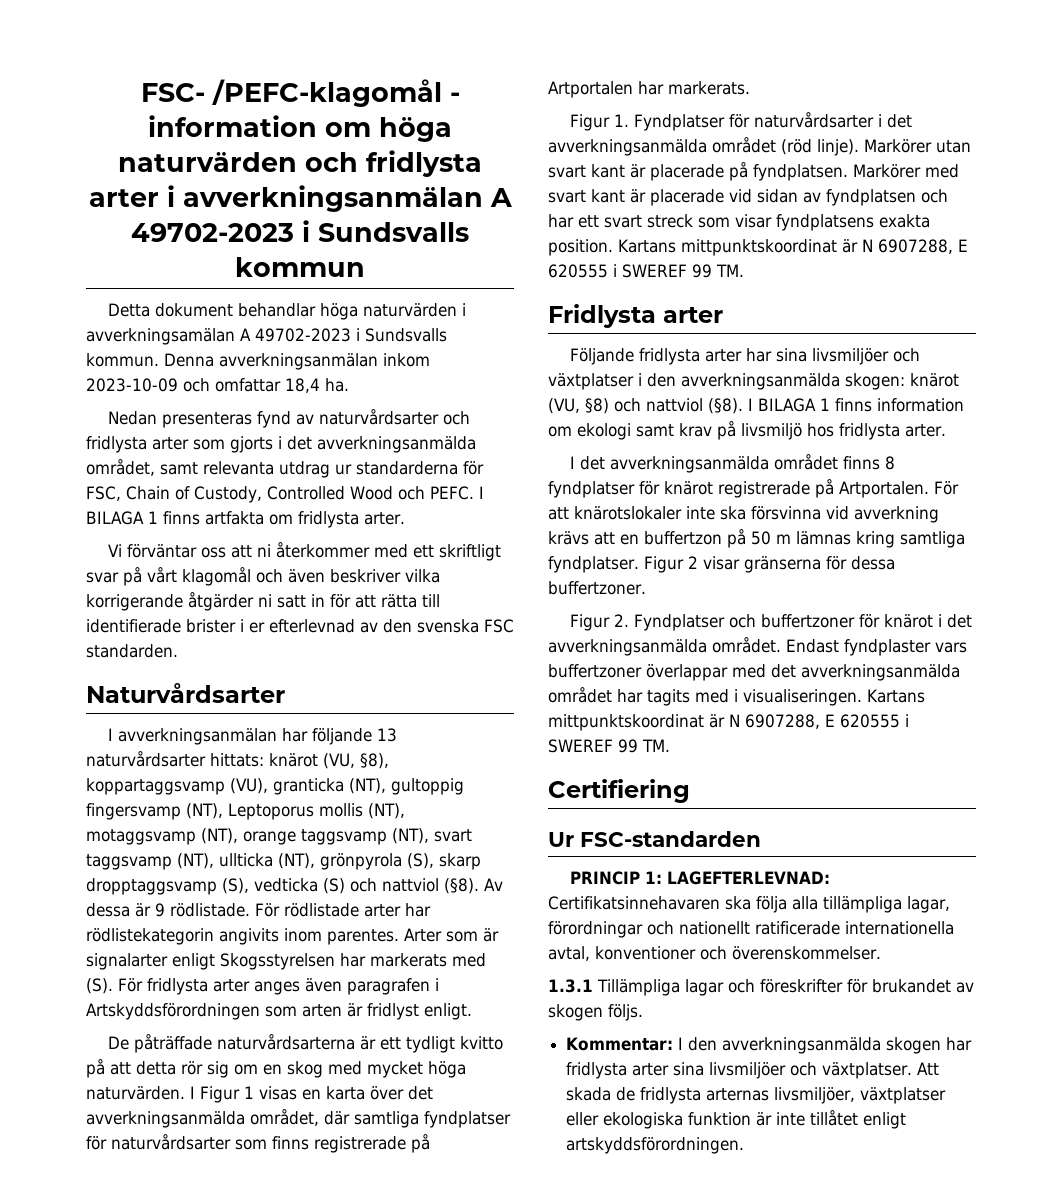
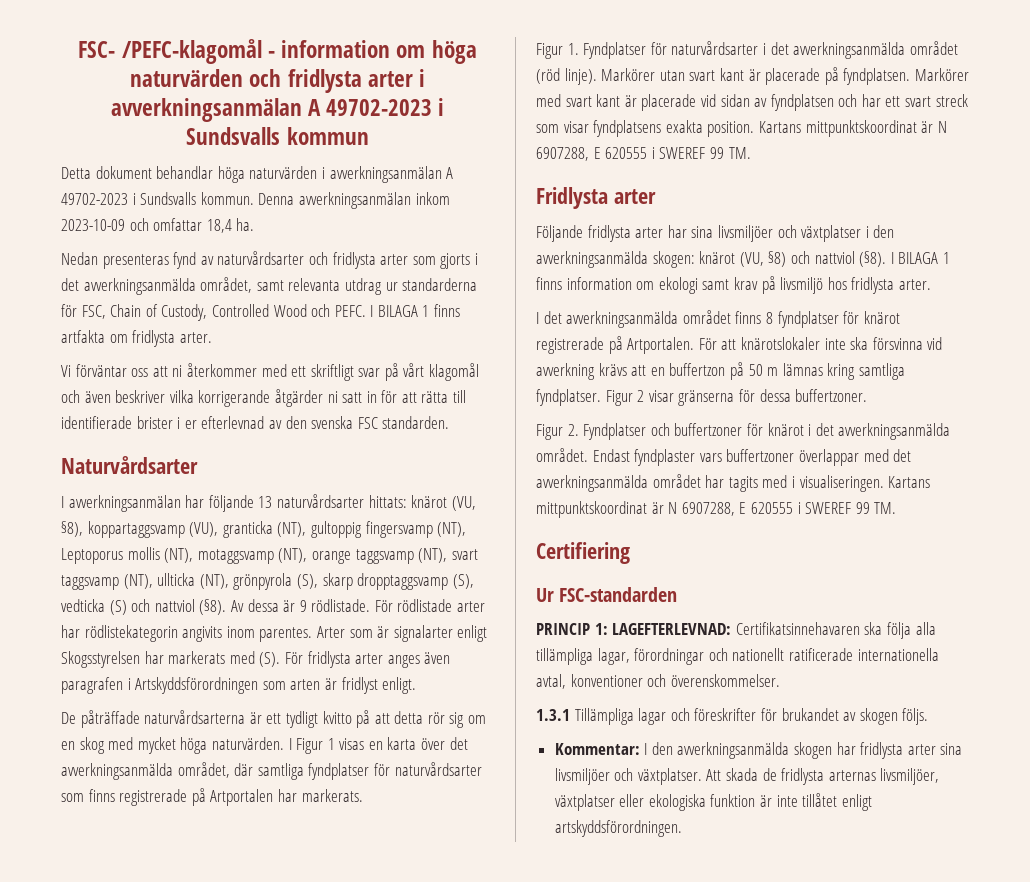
- Detta dokument behandlar höga naturvärden i avverkningsamälan A 49702-2023 i Sundsvalls kommun.
+ Detta dokument behandlar höga naturvärden i avverkningsanmälan A 49702-2023 i Sundsvalls kommun.

